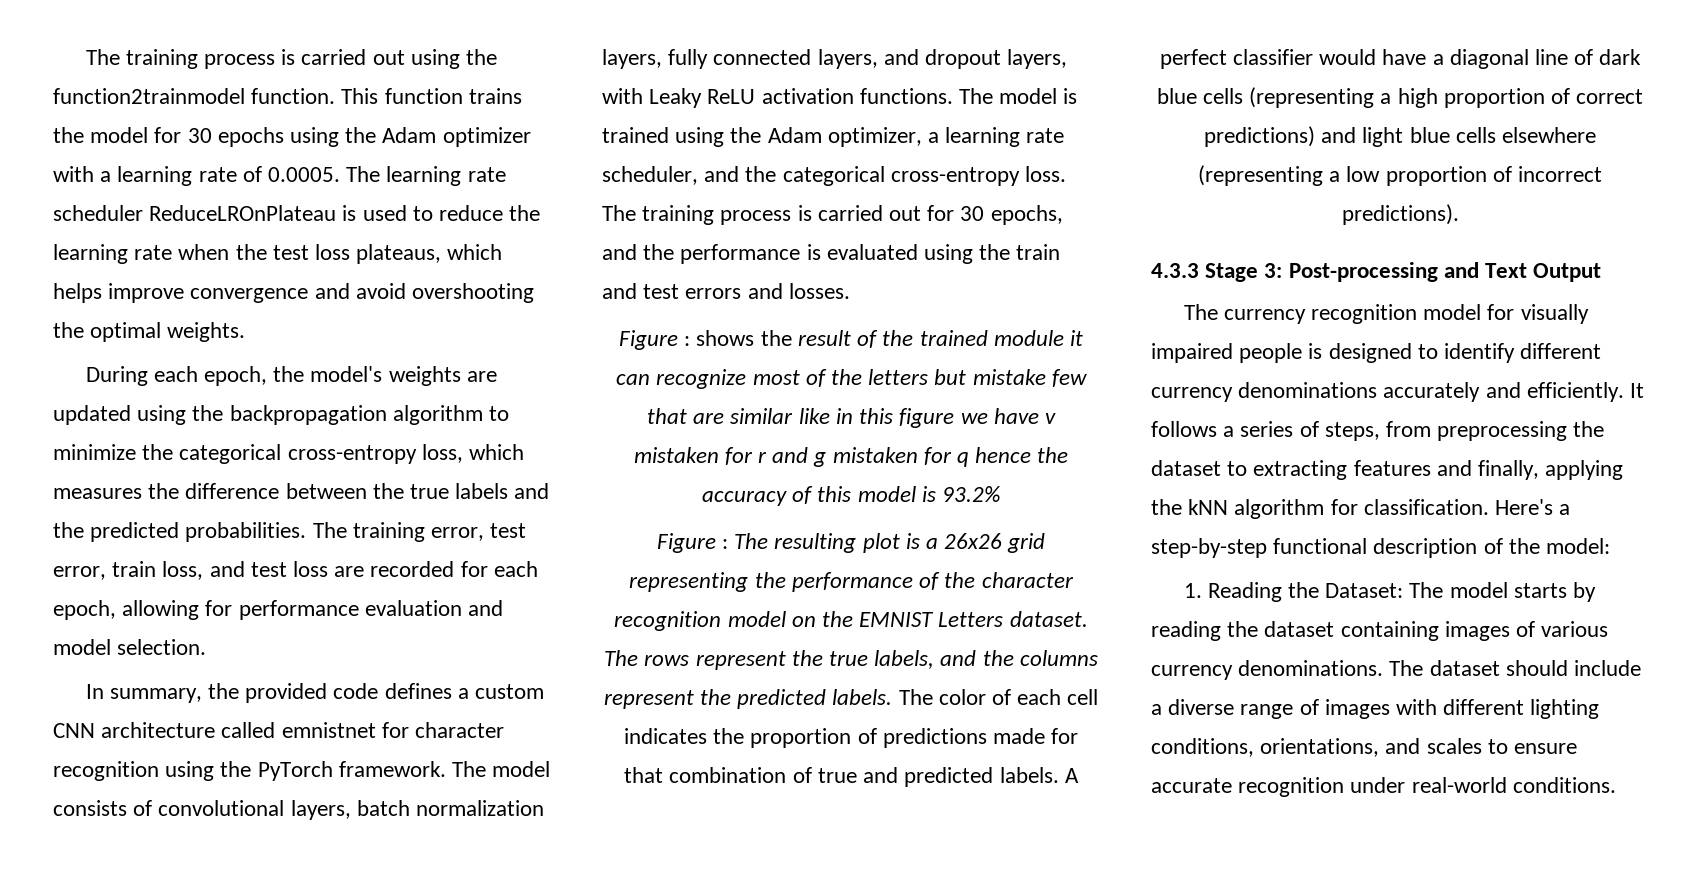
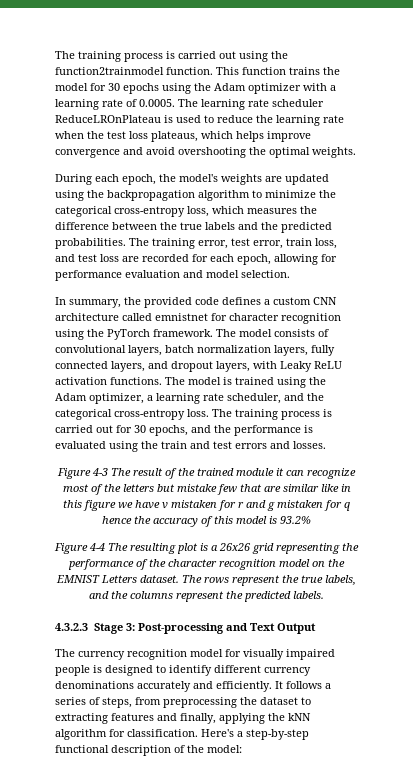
- Figure : shows the result of the trained module it can recognize most of the letters but mistake few that are similar like in this figure we have v mistaken for r and g mistaken for q hence the accuracy of this model is 93.2%
+ Figure 4-3 The result of the trained module it can recognize most of the letters but mistake few that are similar like in this figure we have v mistaken for r and g mistaken for q hence the accuracy of this model is 93.2%
- Figure : The resulting plot is a 26x26 grid representing the performance of the character recognition model on the EMNIST Letters dataset.
+ Figure 4-4 The resulting plot is a 26x26 grid representing the performance of the character recognition model on the EMNIST Letters dataset.
- The rows represent the true labels, and the columns represent the predicted labels. The color of each cell indicates the proportion of predictions made for that combination of true and predicted labels. A perfect classifier would have a diagonal line of dark blue cells (representing a high proportion of correct predictions) and light blue cells elsewhere (representing a low proportion of incorrect predictions).
- 4.3.3 Stage 3: Post-processing and Text Output
+ The rows represent the true labels, and the columns represent the predicted labels.
+ 4.3.2.3 Stage 3: Post-processing and Text Output
- 1. Reading the Dataset: The model starts by reading the dataset containing images of various currency denominations. The dataset should include a diverse range of images with different lighting conditions, orientations, and scales to ensure accurate recognition under real-world conditions.

